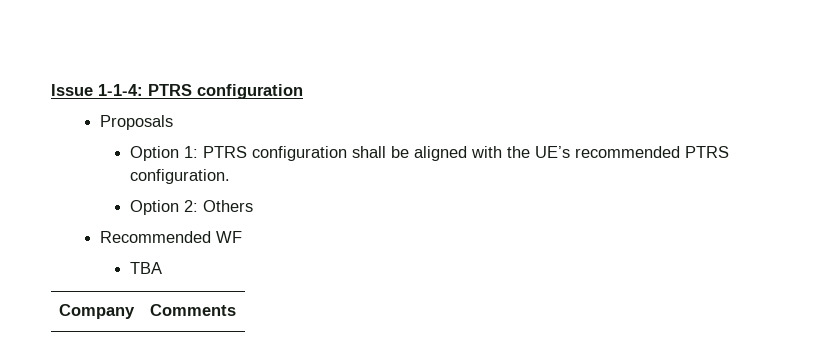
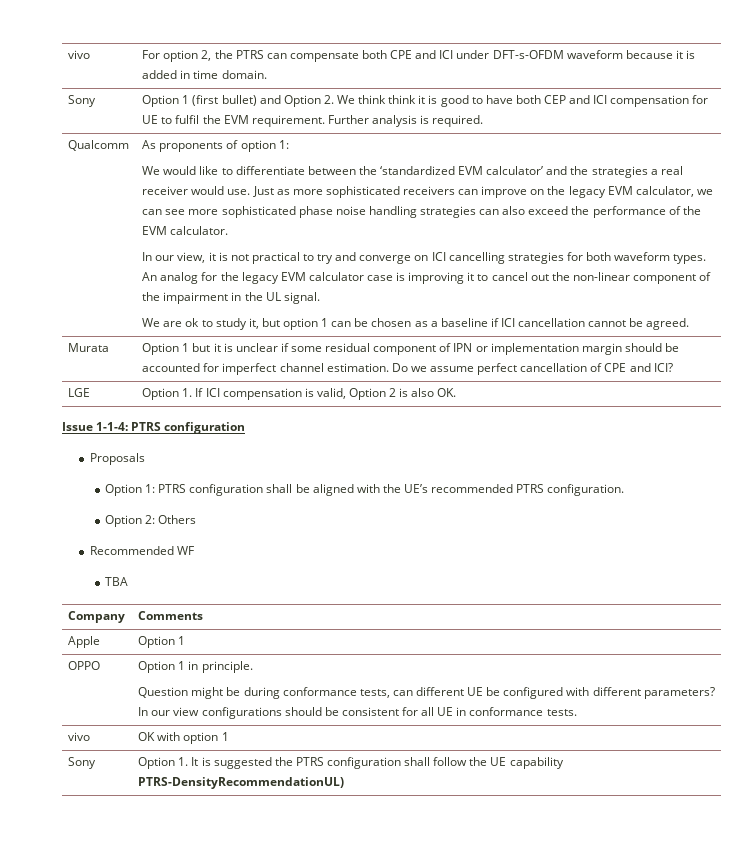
+ vivo | For option 2, the PTRS can compensate both CPE and ICI under DFT-s-OFDM waveform because it is added in time domain.
+ Sony | Option 1 (first bullet) and Option 2. We think think it is good to have both CEP and ICI compensation for UE to fulfil the EVM requirement. Further analysis is required.
+ Qualcomm | As proponents of option 1:
+ We would like to differentiate between the ‘standardized EVM calculator’ and the strategies a real receiver would use. Just as more sophisticated receivers can improve on the legacy EVM calculator, we can see more sophisticated phase noise handling strategies can also exceed the performance of the EVM calculator.
+ In our view, it is not practical to try and converge on ICI cancelling strategies for both waveform types. An analog for the legacy EVM calculator case is improving it to cancel out the non-linear component of the impairment in the UL signal.
+ We are ok to study it, but option 1 can be chosen as a baseline if ICI cancellation cannot be agreed.
+ Murata | Option 1 but it is unclear if some residual component of IPN or implementation margin should be accounted for imperfect channel estimation. Do we assume perfect cancellation of CPE and ICI?
+ LGE | Option 1. If ICI compensation is valid, Option 2 is also OK.
+ Apple | Option 1
+ OPPO | Option 1 in principle.
+ Question might be during conformance tests, can different UE be configured with different parameters? In our view configurations should be consistent for all UE in conformance tests.
+ vivo | OK with option 1
+ Sony | Option 1. It is suggested the PTRS configuration shall follow the UE capability PTRS-DensityRecommendationUL)

